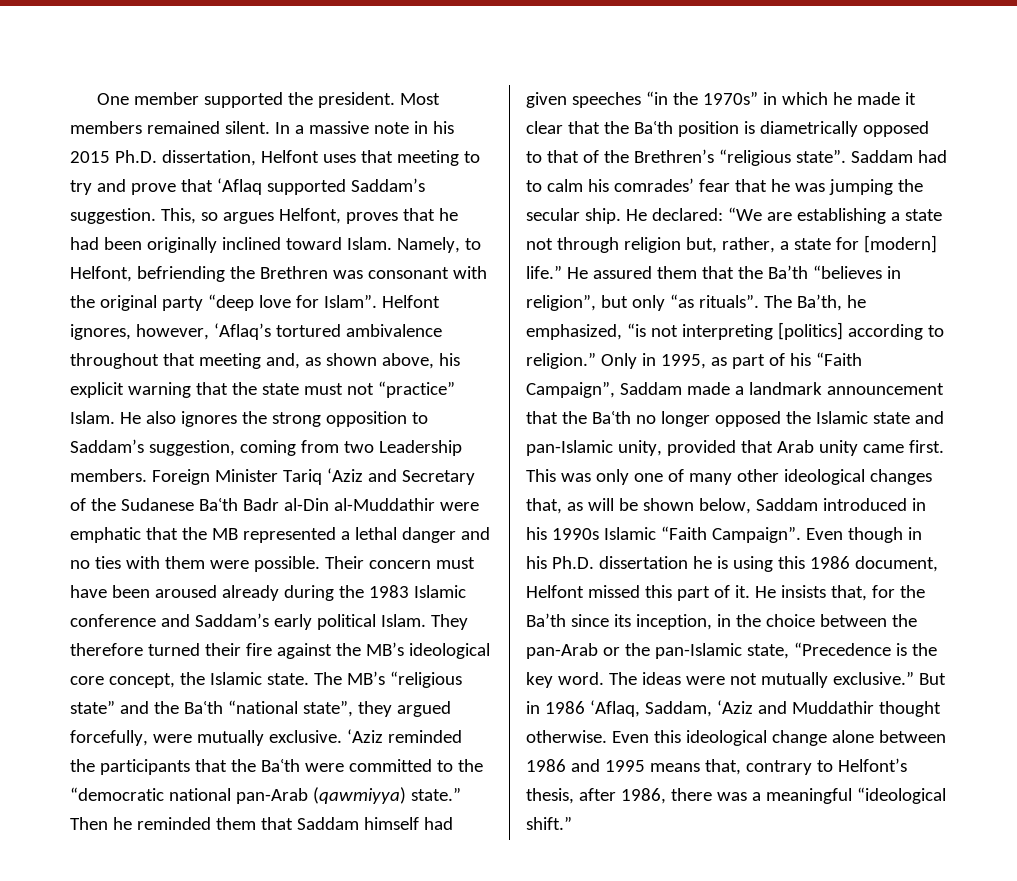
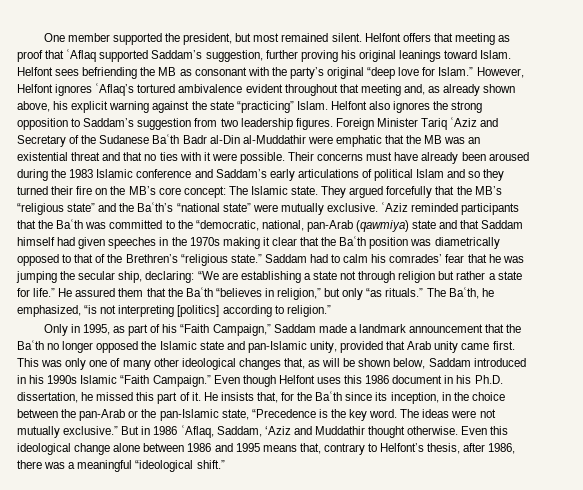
- One member supported the president. Most members remained silent. In a massive note in his 2015 Ph.D. dissertation, Helfont uses that meeting to try and prove that ‘Aflaq supported Saddam’s suggestion. This, so argues Helfont, proves that he had been originally inclined toward Islam. Namely, to Helfont, befriending the Brethren was consonant with the original party “deep love for Islam”. Helfont ignores, however, ‘Aflaq’s tortured ambivalence throughout that meeting and, as shown above, his explicit warning that the state must not “practice” Islam. He also ignores the strong opposition to Saddam’s suggestion, coming from two Leadership members.
+ One member supported the president, but most remained silent. Helfont offers that meeting as proof that ʿAflaq supported Saddam’s suggestion, further proving his original leanings toward Islam. Helfont sees befriending the MB as consonant with the party’s original “deep love for Islam.” However, Helfont ignores ʿAflaq’s tortured ambivalence evident throughout that meeting and, as already shown above, his explicit warning against the state “practicing” Islam. Helfont also ignores the strong opposition to Saddam’s suggestion from two leadership figures.
- Foreign Minister Tariq ‘Aziz and Secretary of the Sudanese Baʿth Badr al-Din al-Muddathir were emphatic that the MB represented a lethal danger and no ties with them were possible.
+ Foreign Minister Tariq ʿAziz and Secretary of the Sudanese Baʿth Badr al-Din al-Muddathir were emphatic that the MB was an existential threat and that no ties with it were possible.
- Their concern must have been aroused already during the 1983 Islamic conference and Saddam’s early political Islam. They therefore turned their fire against the MB’s ideological core concept, the Islamic state. The MB’s “religious state” and the Baʿth “national state”, they argued forcefully, were mutually exclusive. ‘Aziz reminded the participants that the Baʿth were committed to the “democratic national pan-Arab (qawmiyya) state.” Then he reminded them that Saddam himself had given speeches “in the 1970s” in which he made it clear that the Baʿth position is diametrically opposed to that of the Brethren’s “religious state”.
+ Their concerns must have already been aroused during the 1983 Islamic conference and Saddam’s early articulations of political Islam and so they turned their fire on the MB’s core concept: The Islamic state. They argued forcefully that the MB’s “religious state” and the Baʿth’s “national state” were mutually exclusive. ʿAziz reminded participants that the Baʿth was committed to the “democratic, national, pan-Arab (qawmiya) state and that Saddam himself had given speeches in the 1970s making it clear that the Baʿth position was diametrically opposed to that of the Brethren’s “religious state.”
- Saddam had to calm his comrades’ fear that he was jumping the secular ship. He declared: “We are establishing a state not through religion but, rather, a state for [modern] life.”
+ Saddam had to calm his comrades’ fear that he was jumping the secular ship, declaring: “We are establishing a state not through religion but rather a state for life.”
- He assured them that the Ba’th “believes in religion”, but only “as rituals”. The Ba’th, he emphasized, “is not interpreting [politics] according to religion.” Only in 1995, as part of his “Faith Campaign”, Saddam made a landmark announcement that the Baʿth no longer opposed the Islamic state and pan-Islamic unity, provided that Arab unity came first.
+ He assured them that the Baʿth “believes in religion,” but only “as rituals.” The Baʿth, he emphasized, “is not interpreting [politics] according to religion.”
+ Only in 1995, as part of his “Faith Campaign,” Saddam made a landmark announcement that the Baʿth no longer opposed the Islamic state and pan-Islamic unity, provided that Arab unity came first.
- This was only one of many other ideological changes that, as will be shown below, Saddam introduced in his 1990s Islamic “Faith Campaign”.
+ This was only one of many other ideological changes that, as will be shown below, Saddam introduced in his 1990s Islamic “Faith Campaign.”
- Even though in his Ph.D. dissertation he is using this 1986 document, Helfont missed this part of it.
+ Even though Helfont uses this 1986 document in his Ph.D. dissertation, he missed this part of it.
- He insists that, for the Ba’th since its inception, in the choice between the pan-Arab or the pan-Islamic state, “Precedence is the key word.
+ He insists that, for the Baʿth since its inception, in the choice between the pan-Arab or the pan-Islamic state, “Precedence is the key word.
- But in 1986 ‘Aflaq, Saddam, ‘Aziz and Muddathir thought otherwise.
+ But in 1986 ʿAflaq, Saddam, ‘Aziz and Muddathir thought otherwise.

